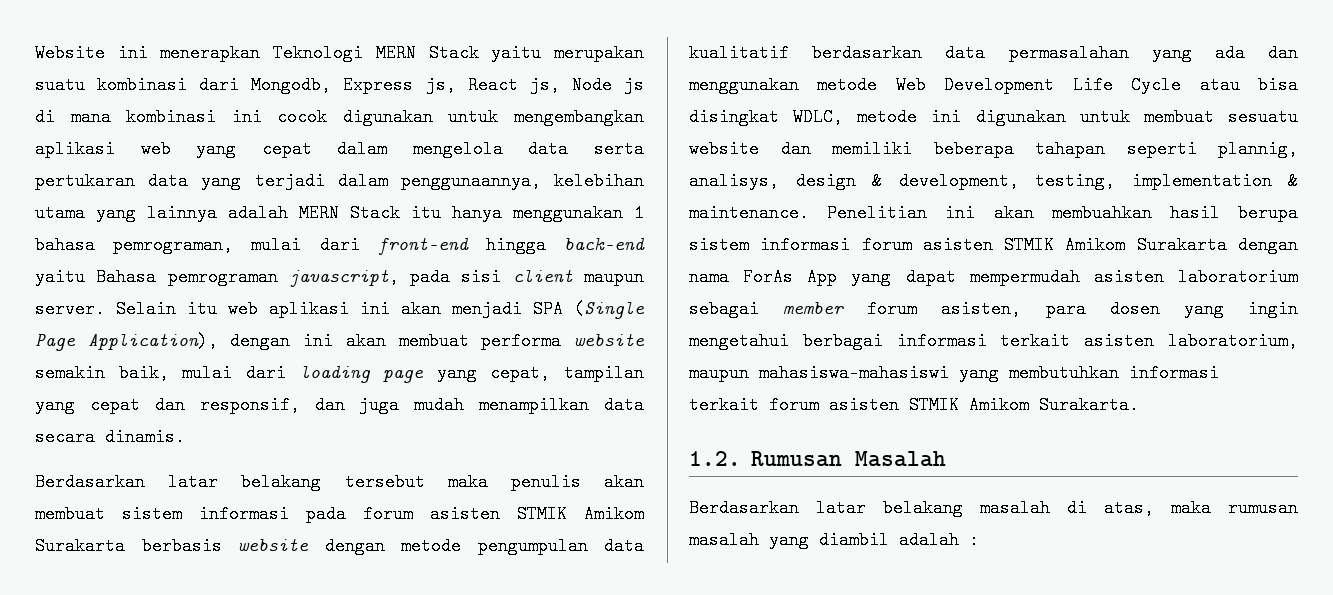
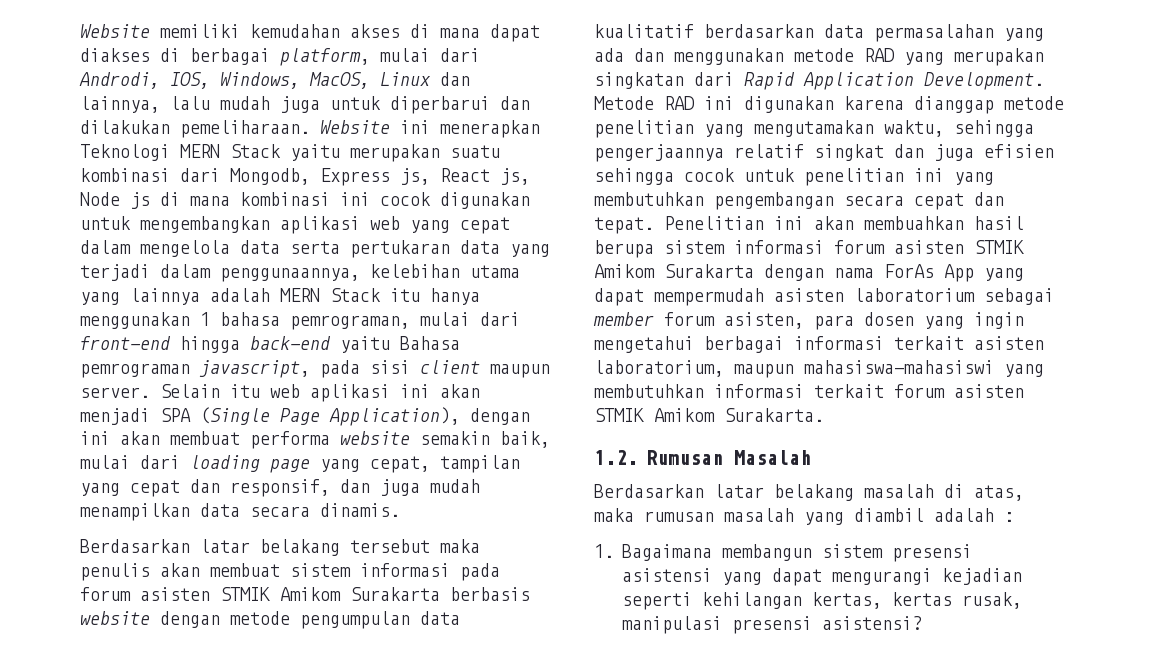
- Website ini menerapkan Teknologi MERN Stack yaitu merupakan suatu kombinasi dari Mongodb, Express js, React js, Node js di mana kombinasi ini cocok digunakan untuk mengembangkan aplikasi web yang cepat dalam mengelola data serta pertukaran data yang terjadi dalam penggunaannya, kelebihan utama yang lainnya adalah MERN Stack itu hanya menggunakan 1 bahasa pemrograman, mulai dari front-end hingga back-end yaitu Bahasa pemrograman javascript, pada sisi client maupun server.
+ Website memiliki kemudahan akses di mana dapat diakses di berbagai platform, mulai dari Androdi, IOS, Windows, MacOS, Linux dan lainnya, lalu mudah juga untuk diperbarui dan dilakukan pemeliharaan. Website ini menerapkan Teknologi MERN Stack yaitu merupakan suatu kombinasi dari Mongodb, Express js, React js, Node js di mana kombinasi ini cocok digunakan untuk mengembangkan aplikasi web yang cepat dalam mengelola data serta pertukaran data yang terjadi dalam penggunaannya, kelebihan utama yang lainnya adalah MERN Stack itu hanya menggunakan 1 bahasa pemrograman, mulai dari front-end hingga back-end yaitu Bahasa pemrograman javascript, pada sisi client maupun server.
- Berdasarkan latar belakang tersebut maka penulis akan membuat sistem informasi pada forum asisten STMIK Amikom Surakarta berbasis website dengan metode pengumpulan data kualitatif berdasarkan data permasalahan yang ada dan menggunakan metode Web Development Life Cycle atau bisa disingkat WDLC, metode ini digunakan untuk membuat sesuatu website dan memiliki beberapa tahapan seperti plannig, analisys, design & development, testing, implementation & maintenance.
+ Berdasarkan latar belakang tersebut maka penulis akan membuat sistem informasi pada forum asisten STMIK Amikom Surakarta berbasis website dengan metode pengumpulan data kualitatif berdasarkan data permasalahan yang ada dan menggunakan metode RAD yang merupakan singkatan dari Rapid Application Development. Metode RAD ini digunakan karena dianggap metode penelitian yang mengutamakan waktu, sehingga pengerjaannya relatif singkat dan juga efisien sehingga cocok untuk penelitian ini yang membutuhkan pengembangan secara cepat dan tepat.
+ 1. Bagaimana membangun sistem presensi asistensi yang dapat mengurangi kejadian seperti kehilangan kertas, kertas rusak, manipulasi presensi asistensi?

